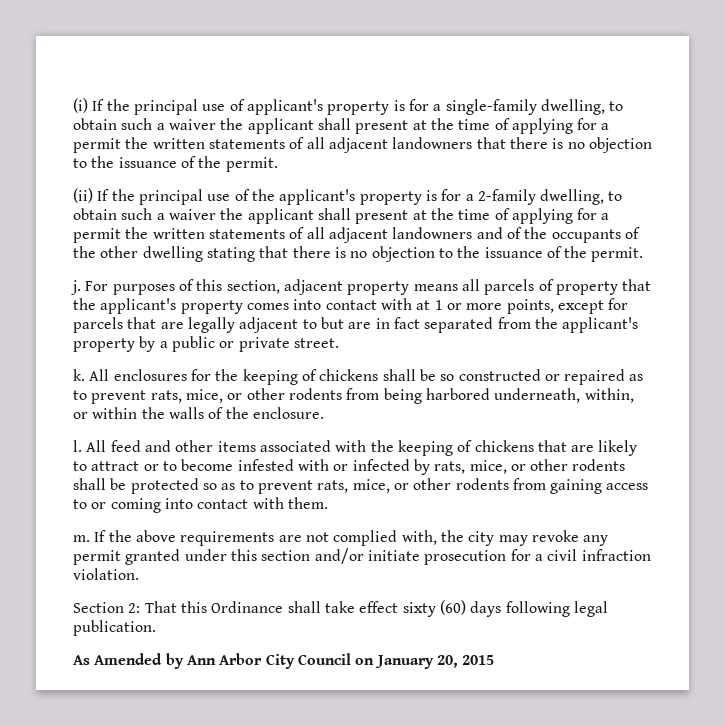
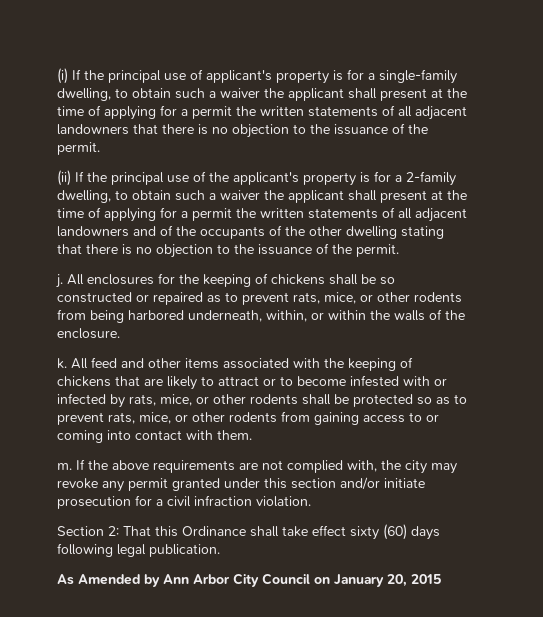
- For purposes of this section, adjacent property means all parcels of property that the applicant's property comes into contact with at 1 or more points, except for parcels that are legally adjacent to but are in fact separated from the applicant's property by a public or private street.
- k.
- l.
+ k.

